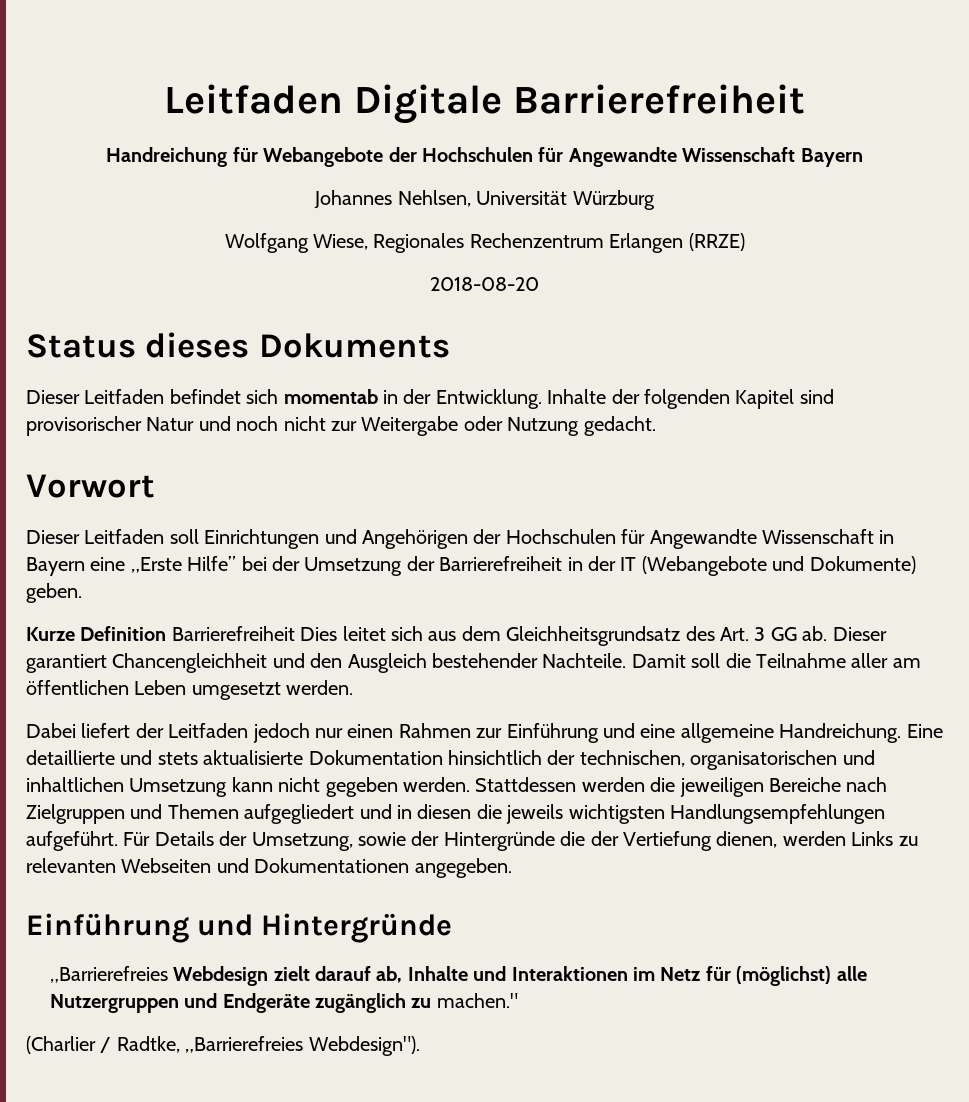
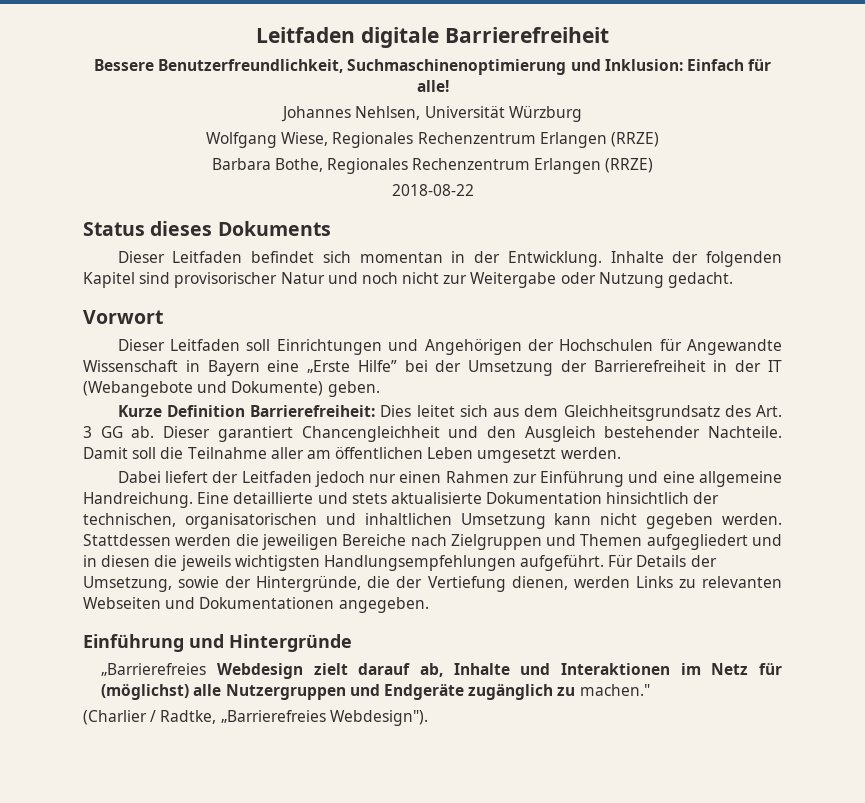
- Leitfaden Digitale Barrierefreiheit
+ Leitfaden digitale Barrierefreiheit
- Handreichung für Webangebote der Hochschulen für Angewandte Wissenschaft Bayern
+ Bessere Benutzerfreundlichkeit, Suchmaschinenoptimierung und Inklusion: Einfach für alle!
- 2018-08-20
+ Barbara Bothe, Regionales Rechenzentrum Erlangen (RRZE)
+ 2018-08-22
- Dieser Leitfaden befindet sich momentab in der Entwicklung.
+ Dieser Leitfaden befindet sich momentan in der Entwicklung.
- Kurze Definition Barrierefreiheit Dies leitet sich aus dem Gleichheitsgrundsatz des Art. 3 GG ab.
+ Kurze Definition Barrierefreiheit: Dies leitet sich aus dem Gleichheitsgrundsatz des Art. 3 GG ab.
- Für Details der Umsetzung, sowie der Hintergründe die der Vertiefung dienen, werden Links zu relevanten Webseiten und Dokumentationen angegeben.
+ Für Details der Umsetzung, sowie der Hintergründe, die der Vertiefung dienen, werden Links zu relevanten Webseiten und Dokumentationen angegeben.

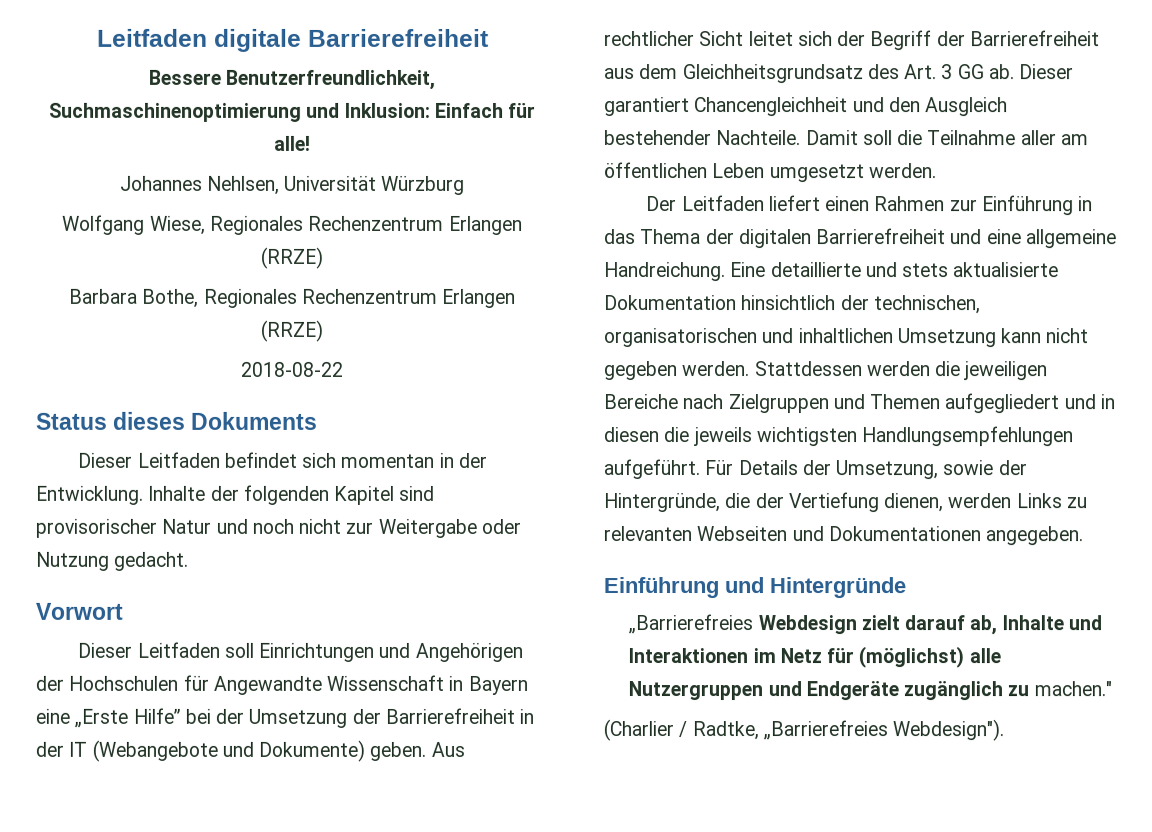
- Dieser Leitfaden soll Einrichtungen und Angehörigen der Hochschulen für Angewandte Wissenschaft in Bayern eine „Erste Hilfe” bei der Umsetzung der Barrierefreiheit in der IT (Webangebote und Dokumente) geben.
- Kurze Definition Barrierefreiheit: Dies leitet sich aus dem Gleichheitsgrundsatz des Art. 3 GG ab.
+ Dieser Leitfaden soll Einrichtungen und Angehörigen der Hochschulen für Angewandte Wissenschaft in Bayern eine „Erste Hilfe” bei der Umsetzung der Barrierefreiheit in der IT (Webangebote und Dokumente) geben. Aus rechtlicher Sicht leitet sich der Begriff der Barrierefreiheit aus dem Gleichheitsgrundsatz des Art. 3 GG ab.
- Dabei liefert der Leitfaden jedoch nur einen Rahmen zur Einführung und eine allgemeine Handreichung.
+ Der Leitfaden liefert einen Rahmen zur Einführung in das Thema der digitalen Barrierefreiheit und eine allgemeine Handreichung.

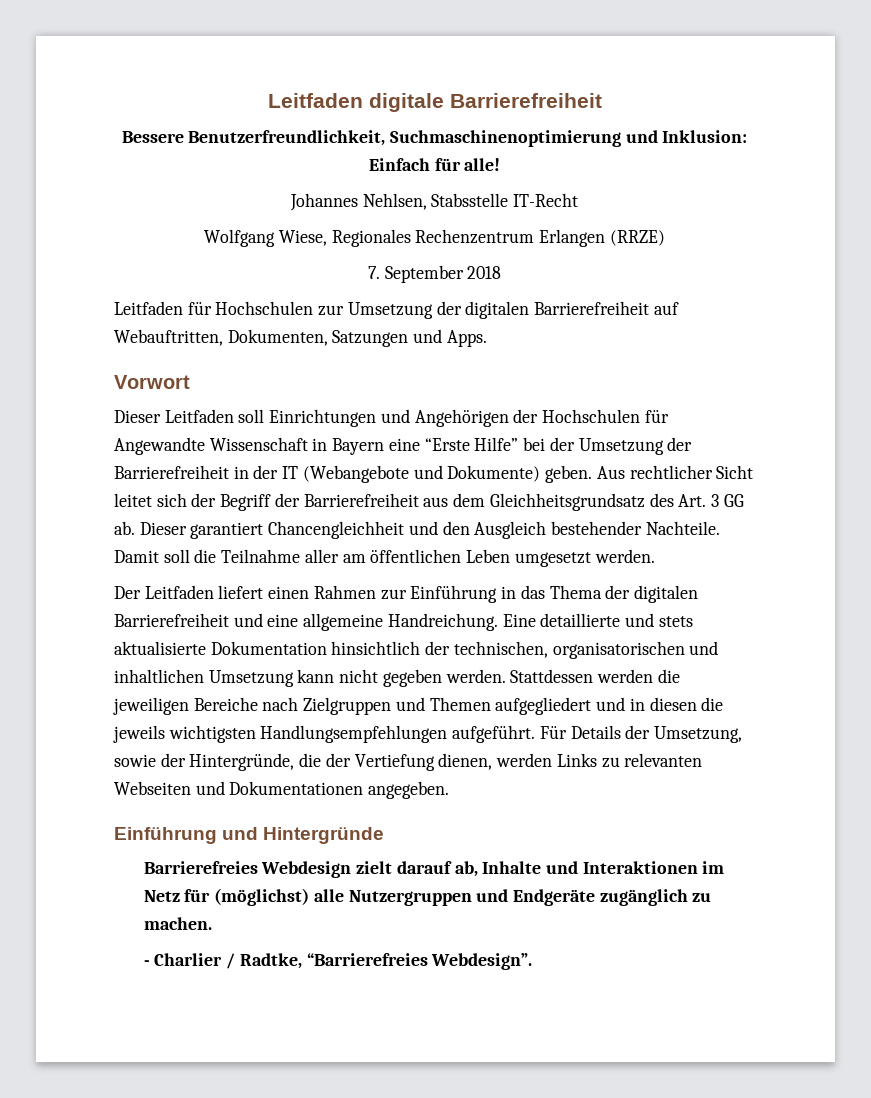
- Johannes Nehlsen, Universität Würzburg
+ Johannes Nehlsen, Stabsstelle IT-Recht
- Barbara Bothe, Regionales Rechenzentrum Erlangen (RRZE)
- 2018-08-22
- Status dieses Dokuments
- Dieser Leitfaden befindet sich momentan in der Entwicklung. Inhalte der folgenden Kapitel sind provisorischer Natur und noch nicht zur Weitergabe oder Nutzung gedacht.
+ 7. September 2018
+ Leitfaden für Hochschulen zur Umsetzung der digitalen Barrierefreiheit auf Webauftritten, Dokumenten, Satzungen und Apps.
- Dieser Leitfaden soll Einrichtungen und Angehörigen der Hochschulen für Angewandte Wissenschaft in Bayern eine „Erste Hilfe” bei der Umsetzung der Barrierefreiheit in der IT (Webangebote und Dokumente) geben.
+ Dieser Leitfaden soll Einrichtungen und Angehörigen der Hochschulen für Angewandte Wissenschaft in Bayern eine “Erste Hilfe” bei der Umsetzung der Barrierefreiheit in der IT (Webangebote und Dokumente) geben.
- „Barrierefreies Webdesign zielt darauf ab, Inhalte und Interaktionen im Netz für (möglichst) alle Nutzergruppen und Endgeräte zugänglich zu machen."
- (Charlier / Radtke, „Barrierefreies Webdesign").
+ Barrierefreies Webdesign zielt darauf ab, Inhalte und Interaktionen im Netz für (möglichst) alle Nutzergruppen und Endgeräte zugänglich zu machen.
+ - Charlier / Radtke, “Barrierefreies Webdesign”.

